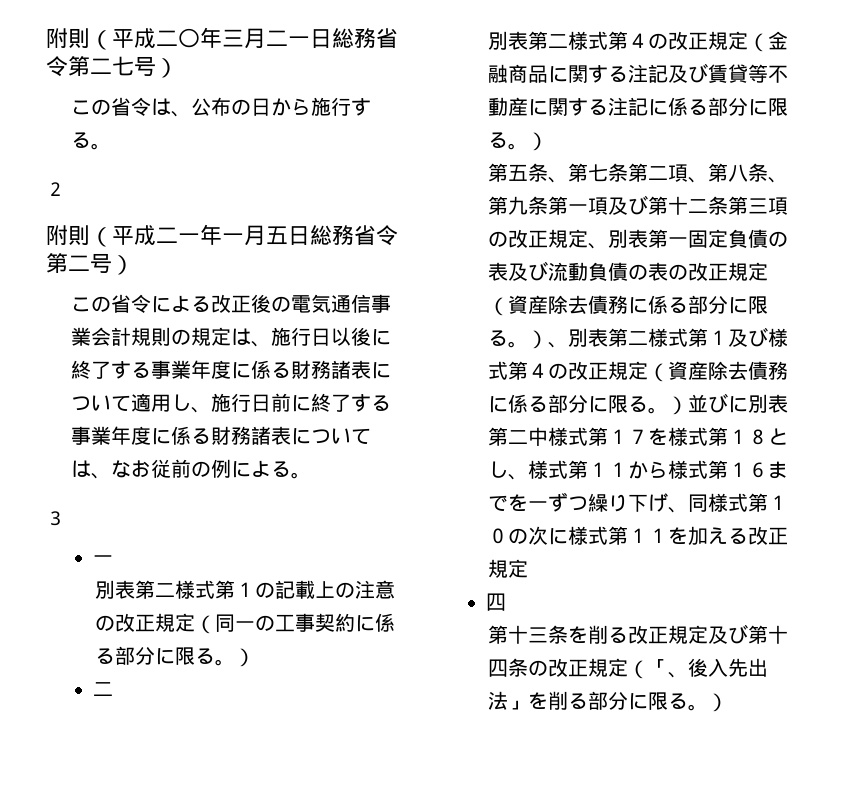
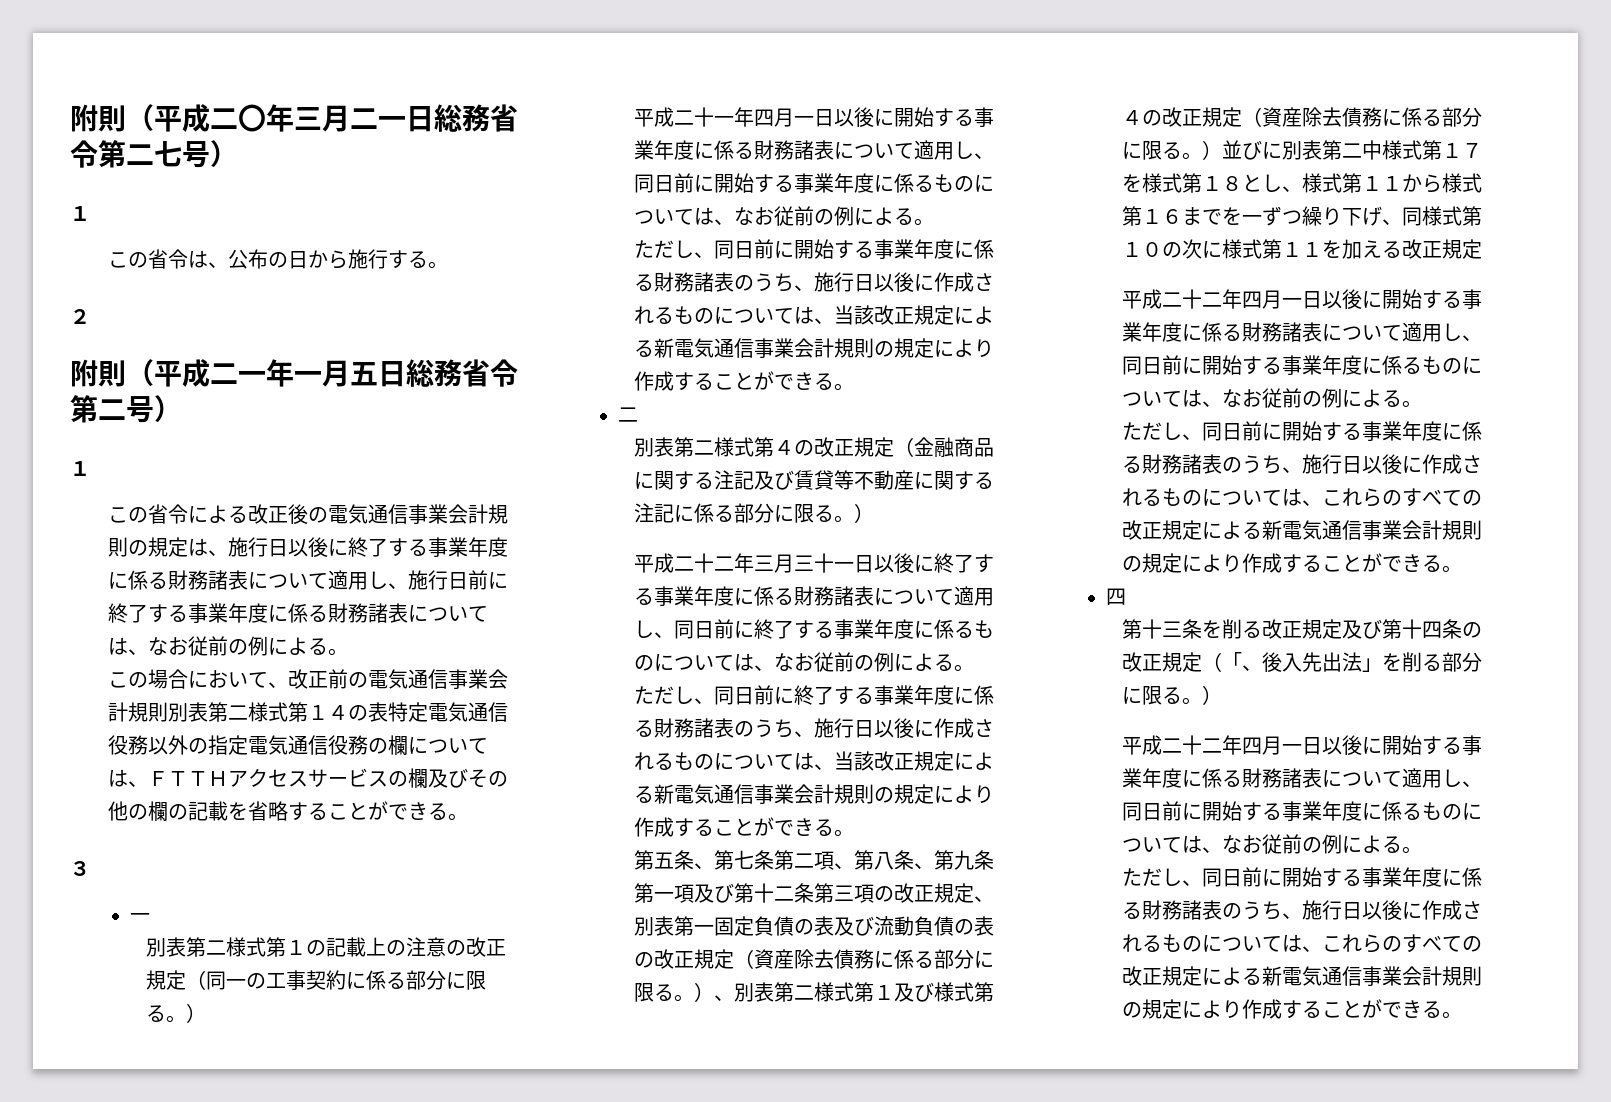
  附則（平成二〇年三月二一日総務省令第二七号）
+ １
  附則（平成二一年一月五日総務省令第二号）
+ １
+ この場合において、改正前の電気通信事業会計規則別表第二様式第１４の表特定電気通信役務以外の指定電気通信役務の欄については、ＦＴＴＨアクセスサービスの欄及びその他の欄の記載を省略することができる。
+ 平成二十一年四月一日以後に開始する事業年度に係る財務諸表について適用し、同日前に開始する事業年度に係るものについては、なお従前の例による。
+ ただし、同日前に開始する事業年度に係る財務諸表のうち、施行日以後に作成されるものについては、当該改正規定による新電気通信事業会計規則の規定により作成することができる。
+ 平成二十二年三月三十一日以後に終了する事業年度に係る財務諸表について適用し、同日前に終了する事業年度に係るものについては、なお従前の例による。
+ ただし、同日前に終了する事業年度に係る財務諸表のうち、施行日以後に作成されるものについては、当該改正規定による新電気通信事業会計規則の規定により作成することができる。
  第五条、第七条第二項、第八条、第九条第一項及び第十二条第三項の改正規定、別表第一固定負債の表及び流動負債の表の改正規定（資産除去債務に係る部分に限る。）、別表第二様式第１及び様式第４の改正規定（資産除去債務に係る部分に限る。）並びに別表第二中様式第１７を様式第１８とし、様式第１１から様式第１６までを一ずつ繰り下げ、同様式第１０の次に様式第１１を加える改正規定
+ 平成二十二年四月一日以後に開始する事業年度に係る財務諸表について適用し、同日前に開始する事業年度に係るものについては、なお従前の例による。
+ ただし、同日前に開始する事業年度に係る財務諸表のうち、施行日以後に作成されるものについては、これらのすべての改正規定による新電気通信事業会計規則の規定により作成することができる。
  第十三条を削る改正規定及び第十四条の改正規定（「、後入先出法」を削る部分に限る。）
+ 平成二十二年四月一日以後に開始する事業年度に係る財務諸表について適用し、同日前に開始する事業年度に係るものについては、なお従前の例による。
+ ただし、同日前に開始する事業年度に係る財務諸表のうち、施行日以後に作成されるものについては、これらのすべての改正規定による新電気通信事業会計規則の規定により作成することができる。

